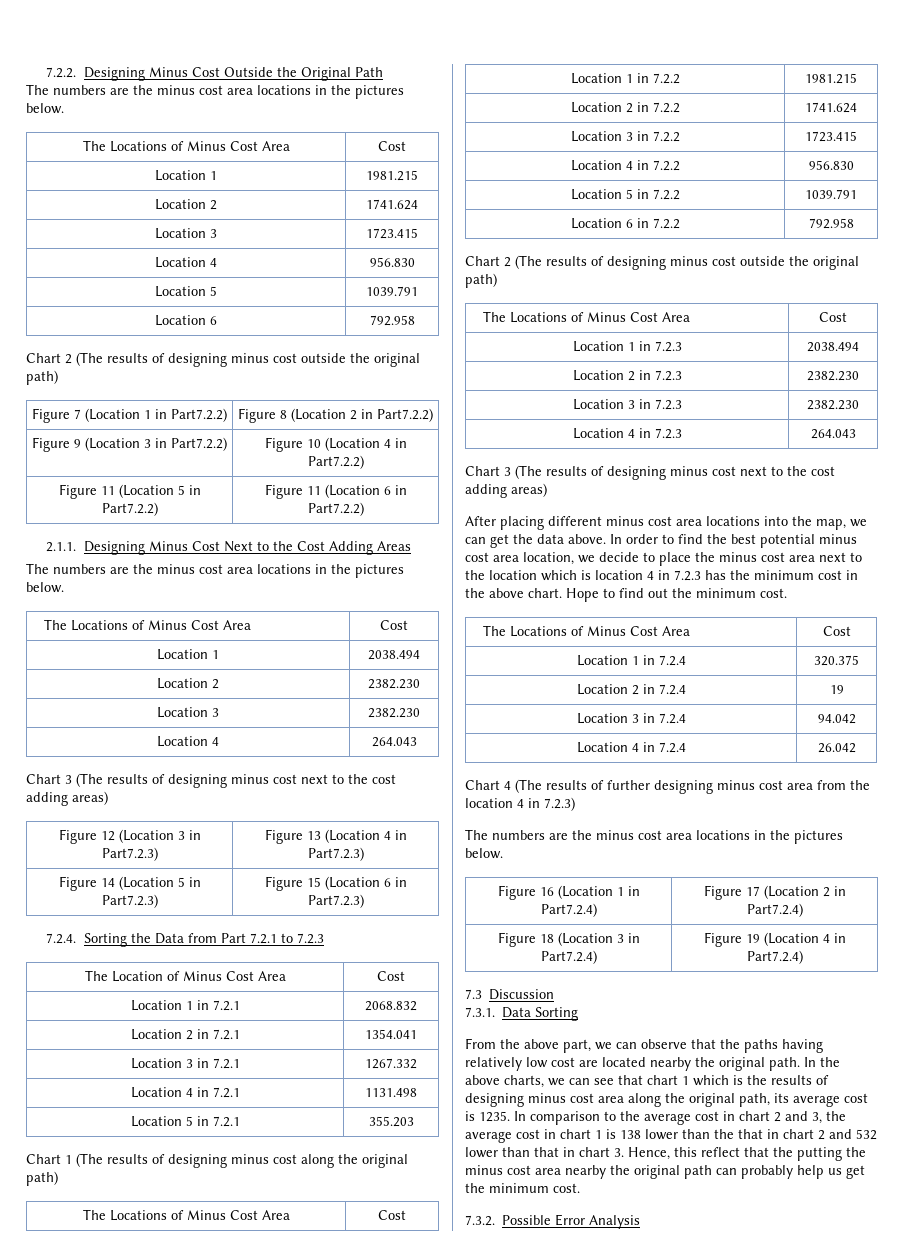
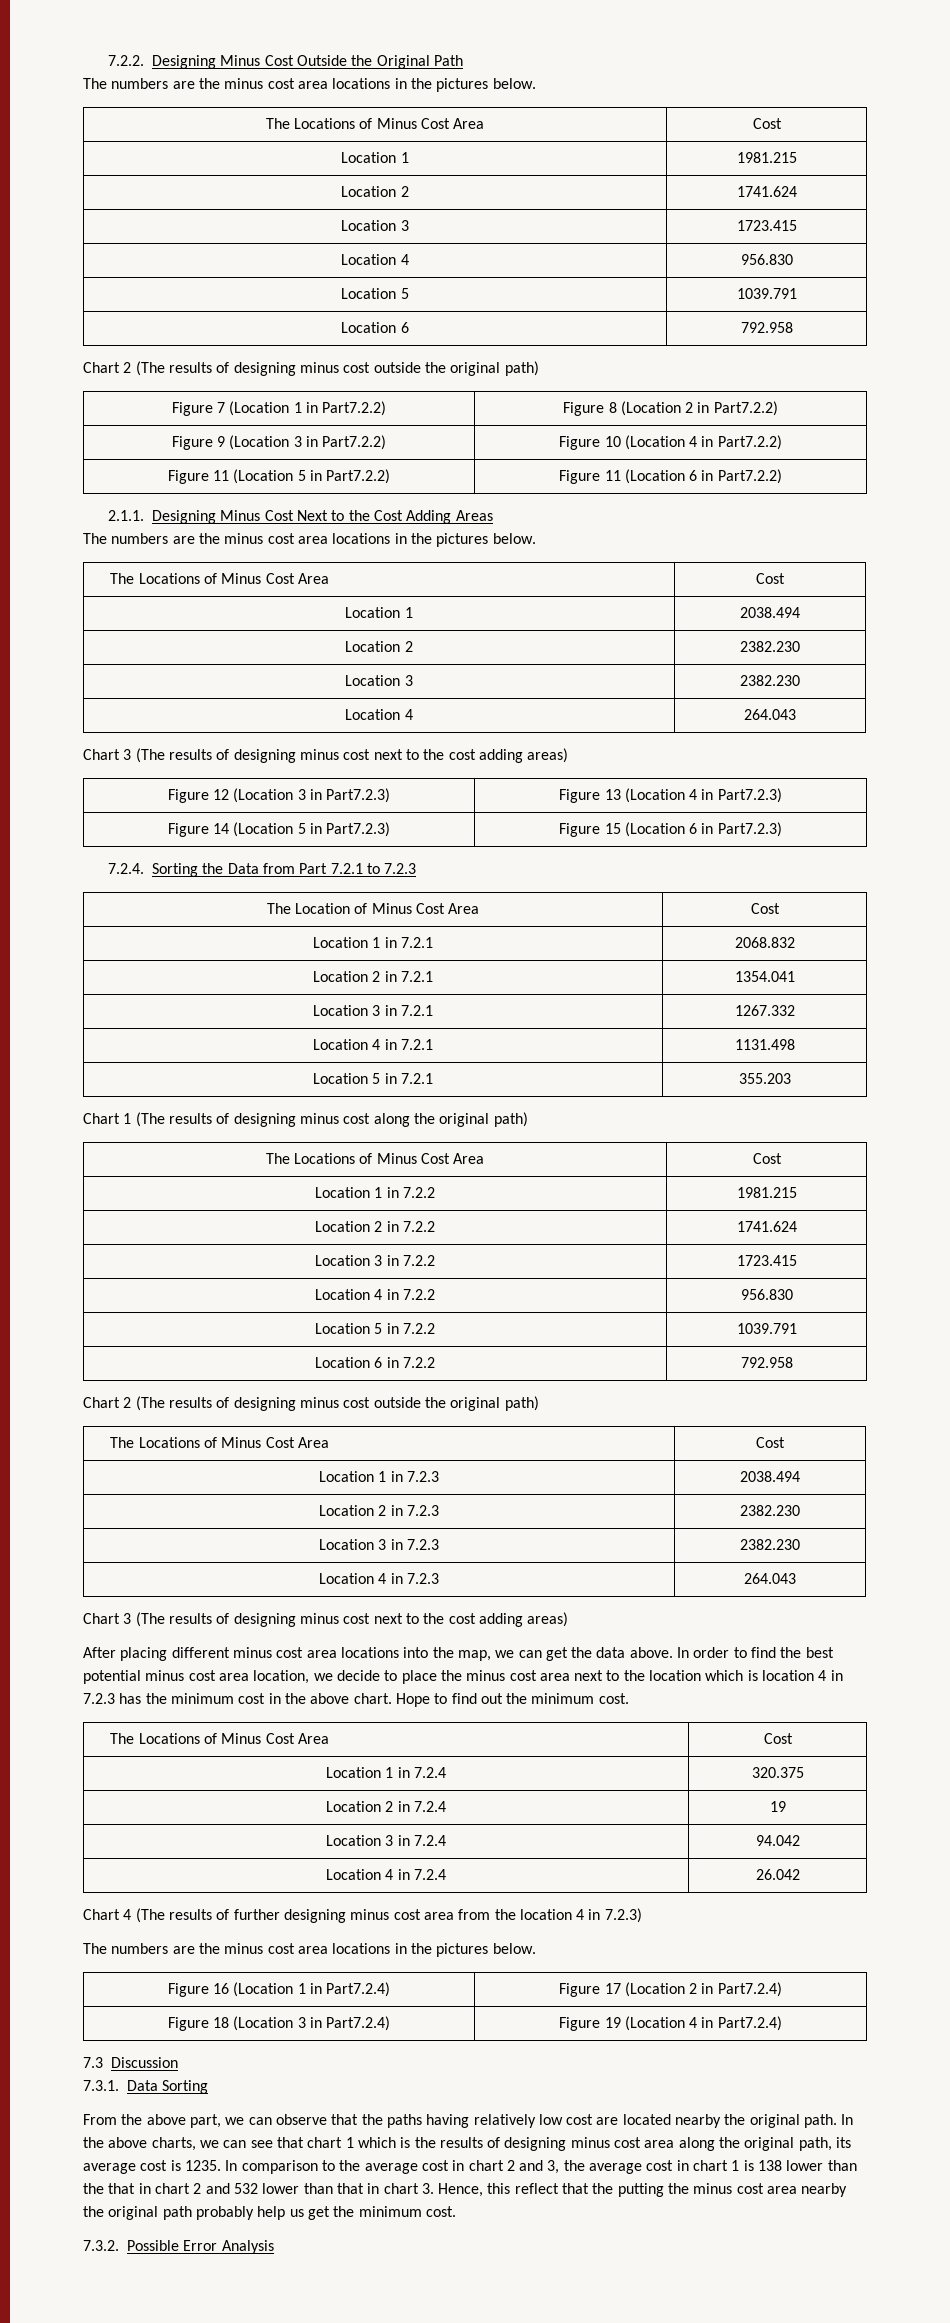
- In comparison to the average cost in chart 2 and 3, the average cost in chart 1 is 138 lower than the that in chart 2 and 532 lower than that in chart 3. Hence, this reflect that the putting the minus cost area nearby the original path can probably help us get the minimum cost.
+ In comparison to the average cost in chart 2 and 3, the average cost in chart 1 is 138 lower than the that in chart 2 and 532 lower than that in chart 3. Hence, this reflect that the putting the minus cost area nearby the original path probably help us get the minimum cost.

